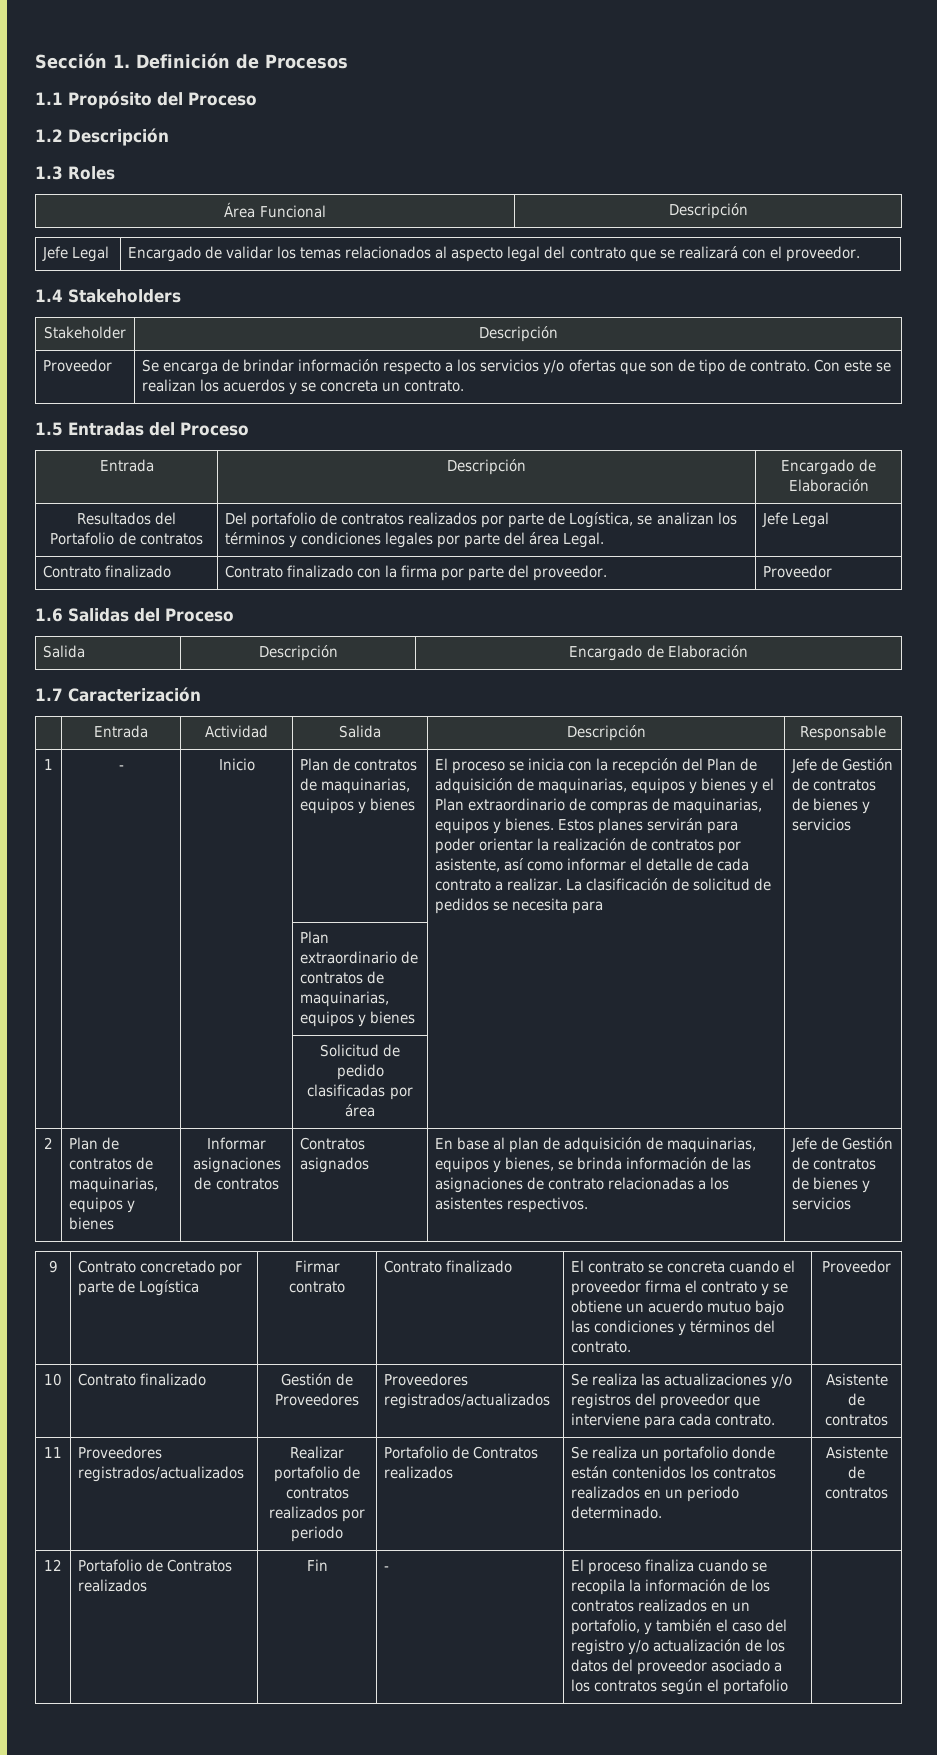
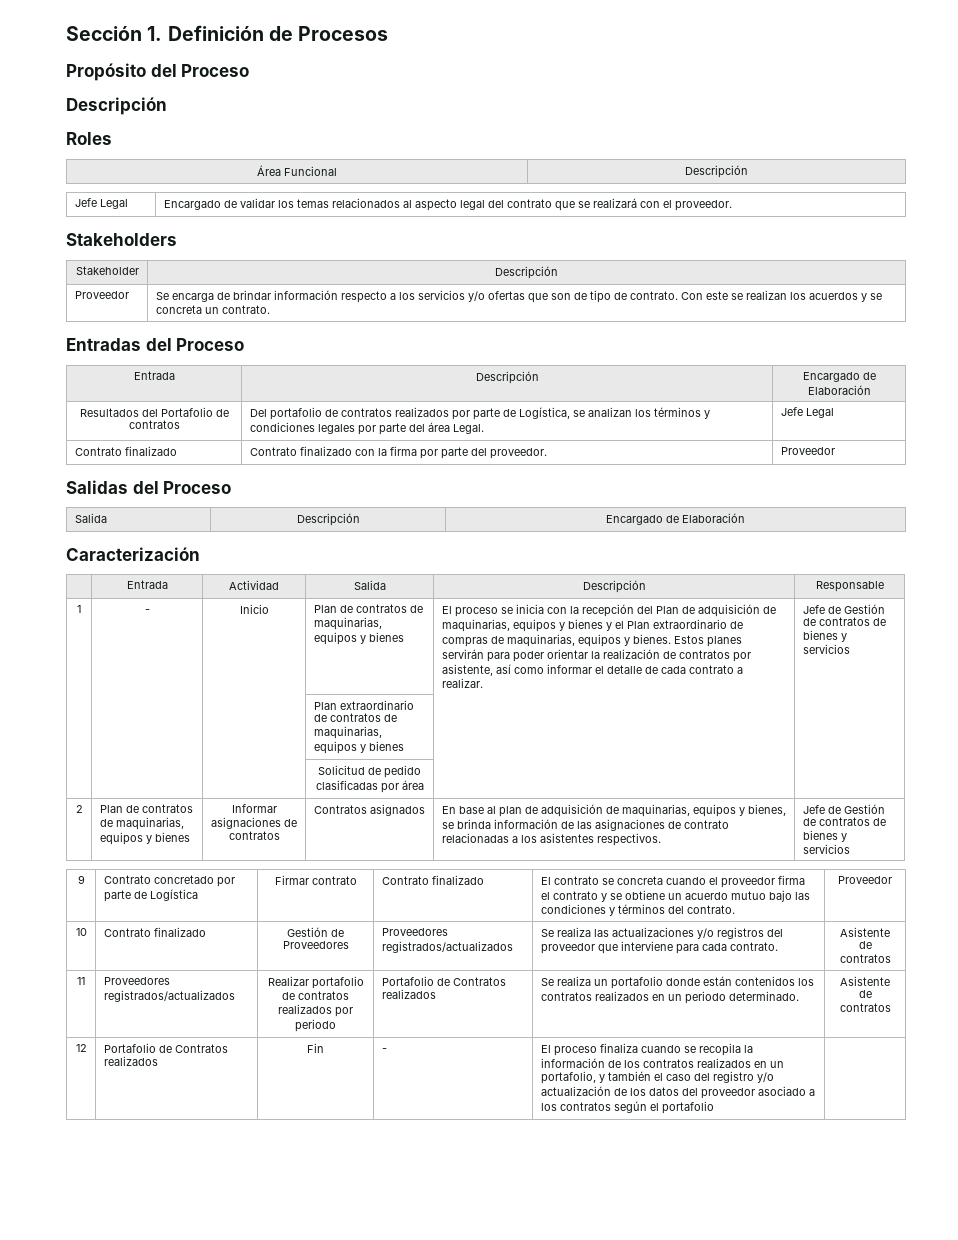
- 1.1 Propósito del Proceso
- 1.2 Descripción
- 1.3 Roles
+ Propósito del Proceso
+ Descripción
+ Roles
- 1.4 Stakeholders
+ Stakeholders
- 1.5 Entradas del Proceso
+ Entradas del Proceso
- 1.6 Salidas del Proceso
+ Salidas del Proceso
- 1.7 Caracterización
+ Caracterización
- La clasificación de solicitud de pedidos se necesita para

